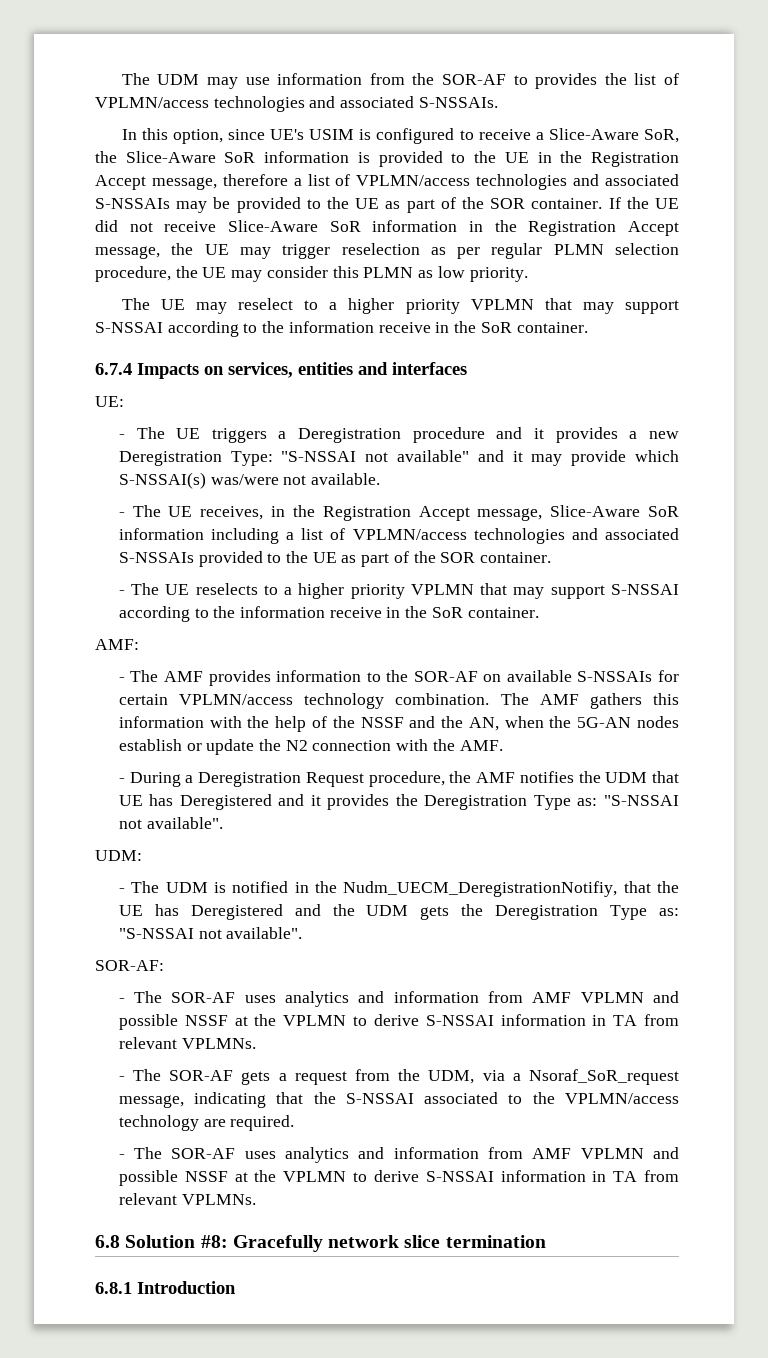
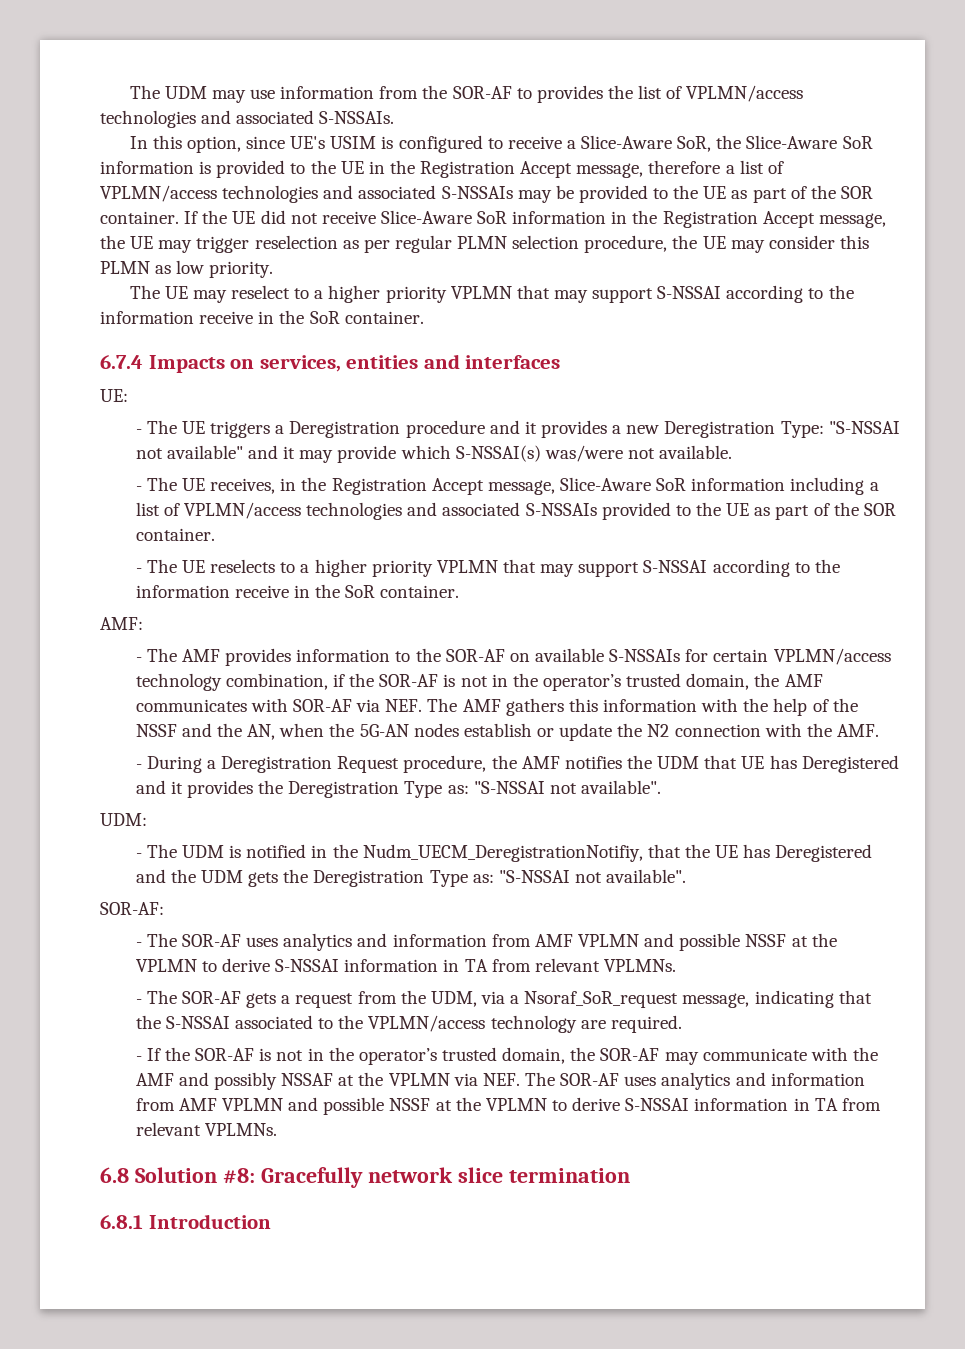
- - The AMF provides information to the SOR-AF on available S-NSSAIs for certain VPLMN/access technology combination. The AMF gathers this information with the help of the NSSF and the AN, when the 5G-AN nodes establish or update the N2 connection with the AMF.
+ - The AMF provides information to the SOR-AF on available S-NSSAIs for certain VPLMN/access technology combination, if the SOR-AF is not in the operator’s trusted domain, the AMF communicates with SOR-AF via NEF. The AMF gathers this information with the help of the NSSF and the AN, when the 5G-AN nodes establish or update the N2 connection with the AMF.
  - The SOR-AF gets a request from the UDM, via a Nsoraf_SoR_request message, indicating that the S-NSSAI associated to the VPLMN/access technology are required.
- - The SOR-AF uses analytics and information from AMF VPLMN and possible NSSF at the VPLMN to derive S-NSSAI information in TA from relevant VPLMNs.
+ - If the SOR-AF is not in the operator’s trusted domain, the SOR-AF may communicate with the AMF and possibly NSSAF at the VPLMN via NEF. The SOR-AF uses analytics and information from AMF VPLMN and possible NSSF at the VPLMN to derive S-NSSAI information in TA from relevant VPLMNs.

